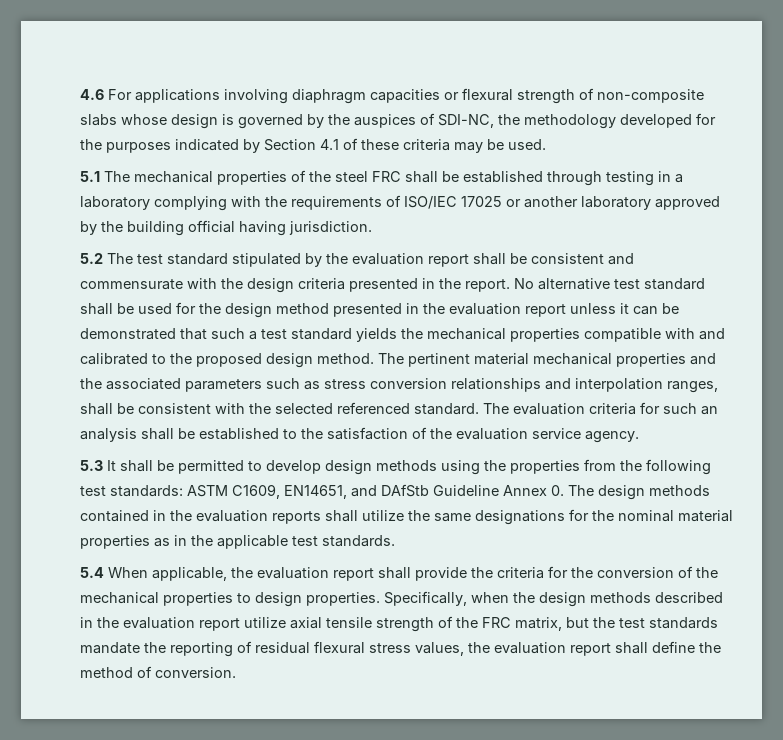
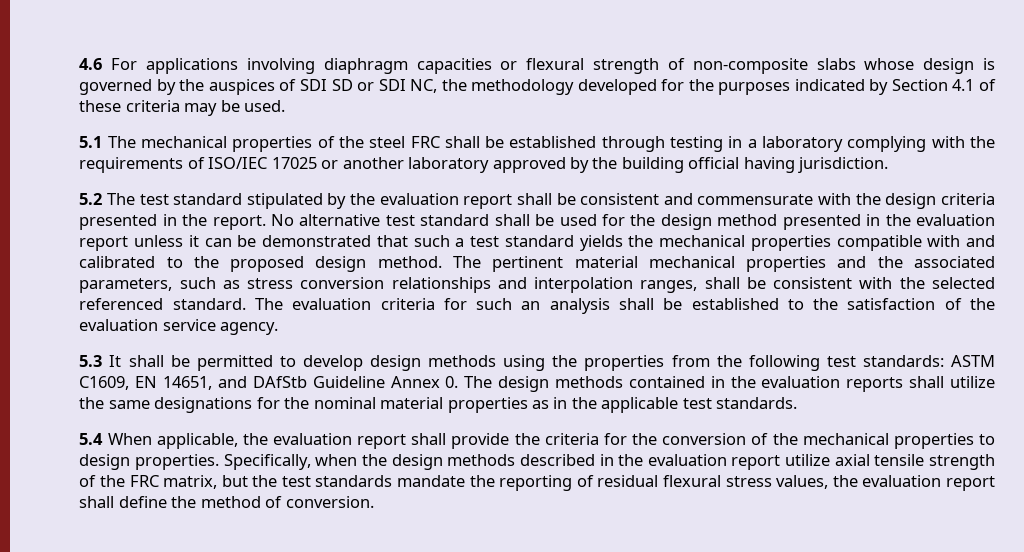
- 4.6 For applications involving diaphragm capacities or flexural strength of non-composite slabs whose design is governed by the auspices of SDI-NC, the methodology developed for the purposes indicated by Section 4.1 of these criteria may be used.
+ 4.6 For applications involving diaphragm capacities or flexural strength of non-composite slabs whose design is governed by the auspices of SDI SD or SDI NC, the methodology developed for the purposes indicated by Section 4.1 of these criteria may be used.
- The pertinent material mechanical properties and the associated parameters such as stress conversion relationships and interpolation ranges, shall be consistent with the selected referenced standard.
+ The pertinent material mechanical properties and the associated parameters, such as stress conversion relationships and interpolation ranges, shall be consistent with the selected referenced standard.
- 5.3 It shall be permitted to develop design methods using the properties from the following test standards: ASTM C1609, EN14651, and DAfStb Guideline Annex 0. The design methods contained in the evaluation reports shall utilize the same designations for the nominal material properties as in the applicable test standards.
+ 5.3 It shall be permitted to develop design methods using the properties from the following test standards: ASTM C1609, EN 14651, and DAfStb Guideline Annex 0. The design methods contained in the evaluation reports shall utilize the same designations for the nominal material properties as in the applicable test standards.

